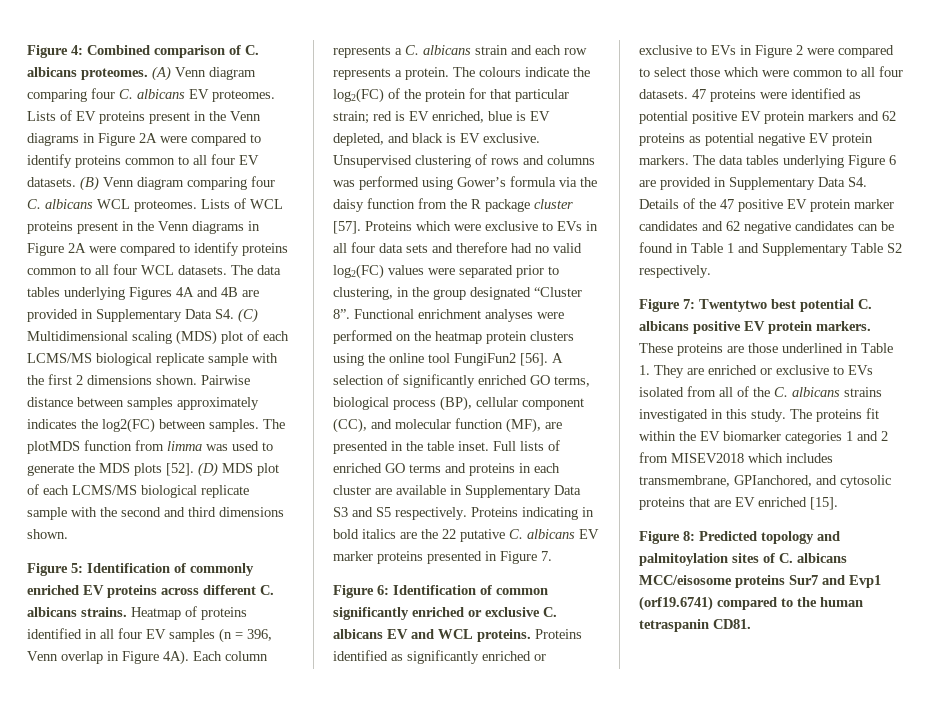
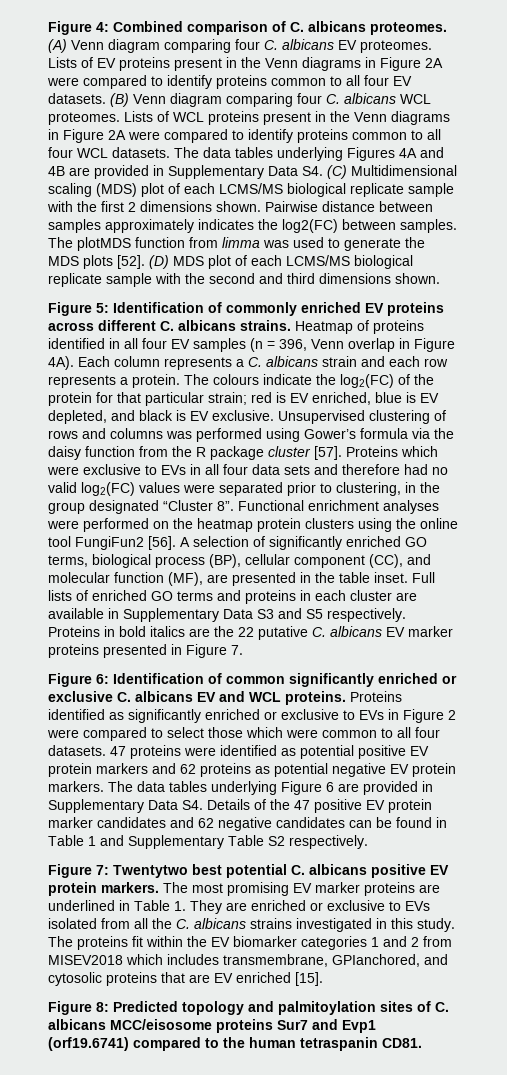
- Proteins indicating in bold italics are the 22 putative C. albicans EV marker proteins presented in Figure 7.
+ Proteins in bold italics are the 22 putative C. albicans EV marker proteins presented in Figure 7.
- These proteins are those underlined in Table 1. They are enriched or exclusive to EVs isolated from all of the C. albicans strains investigated in this study.
+ The most promising EV marker proteins are underlined in Table 1. They are enriched or exclusive to EVs isolated from all the C. albicans strains investigated in this study.

